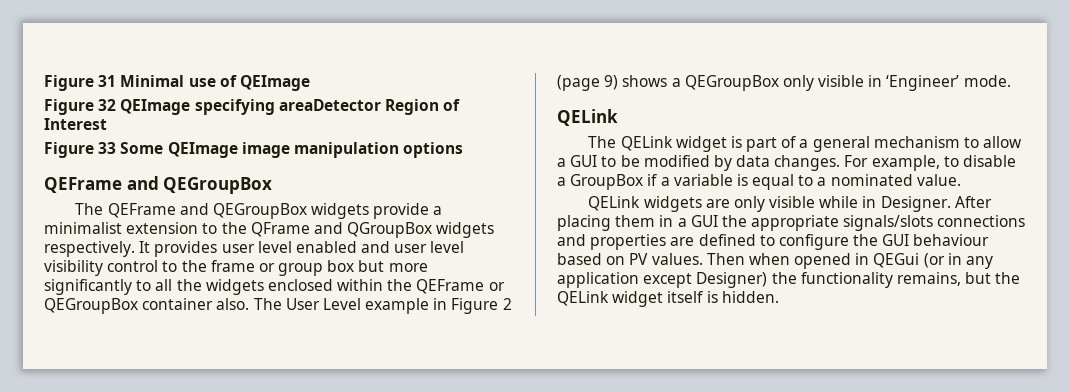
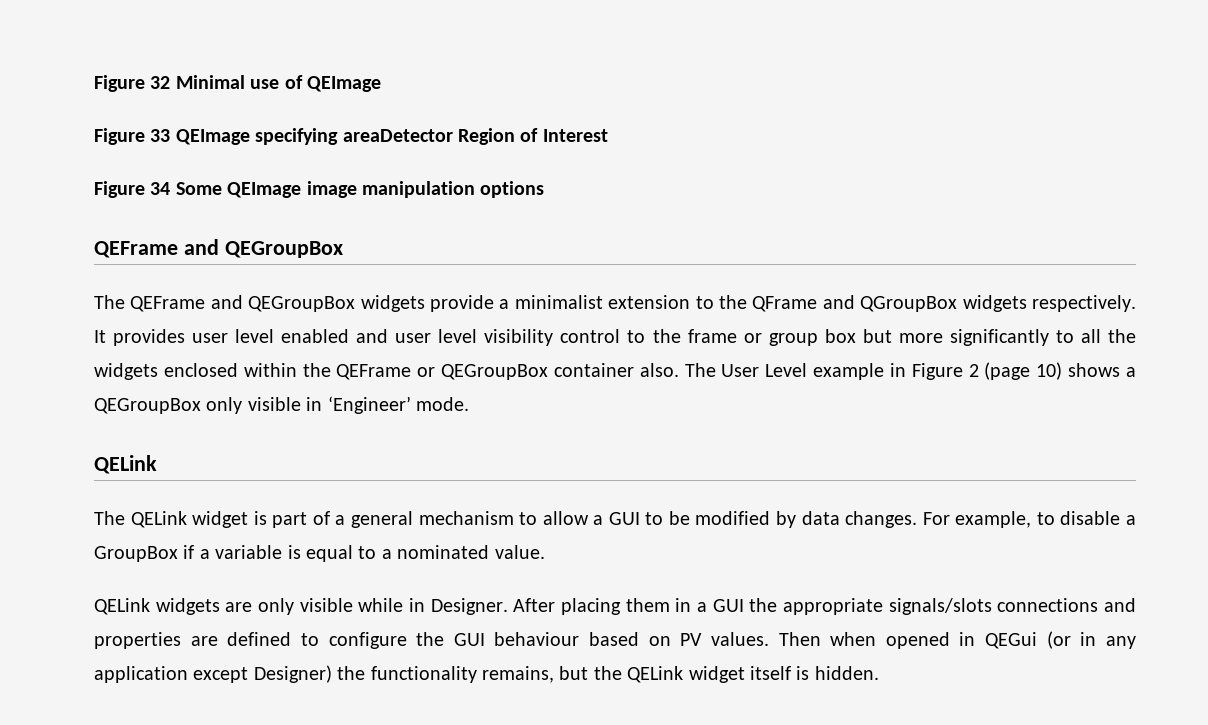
- Figure 31 Minimal use of QEImage
+ Figure 32 Minimal use of QEImage
- Figure 32 QEImage specifying areaDetector Region of Interest
+ Figure 33 QEImage specifying areaDetector Region of Interest
- Figure 33 Some QEImage image manipulation options
+ Figure 34 Some QEImage image manipulation options
- The User Level example in Figure 2 (page 9) shows a QEGroupBox only visible in ‘Engineer’ mode.
+ The User Level example in Figure 2 (page 10) shows a QEGroupBox only visible in ‘Engineer’ mode.

